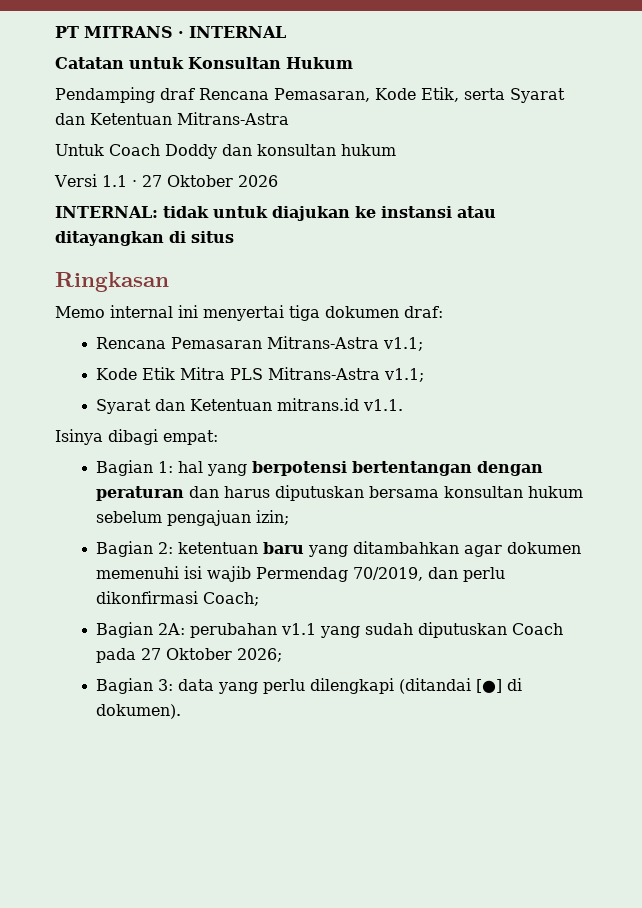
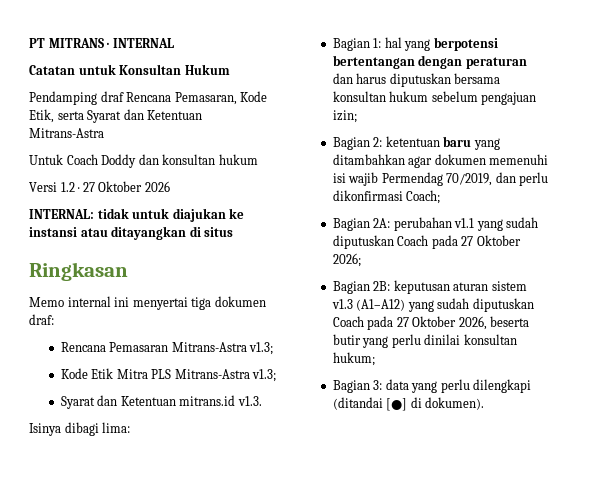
- Versi 1.1 · 27 Oktober 2026
+ Versi 1.2 · 27 Oktober 2026
- Rencana Pemasaran Mitrans-Astra v1.1;
+ Rencana Pemasaran Mitrans-Astra v1.3;
- Kode Etik Mitra PLS Mitrans-Astra v1.1;
+ Kode Etik Mitra PLS Mitrans-Astra v1.3;
- Syarat dan Ketentuan mitrans.id v1.1.
+ Syarat dan Ketentuan mitrans.id v1.3.
- Isinya dibagi empat:
+ Isinya dibagi lima:
+ Bagian 2B: keputusan aturan sistem v1.3 (A1–A12) yang sudah diputuskan Coach pada 27 Oktober 2026, beserta butir yang perlu dinilai konsultan hukum;

